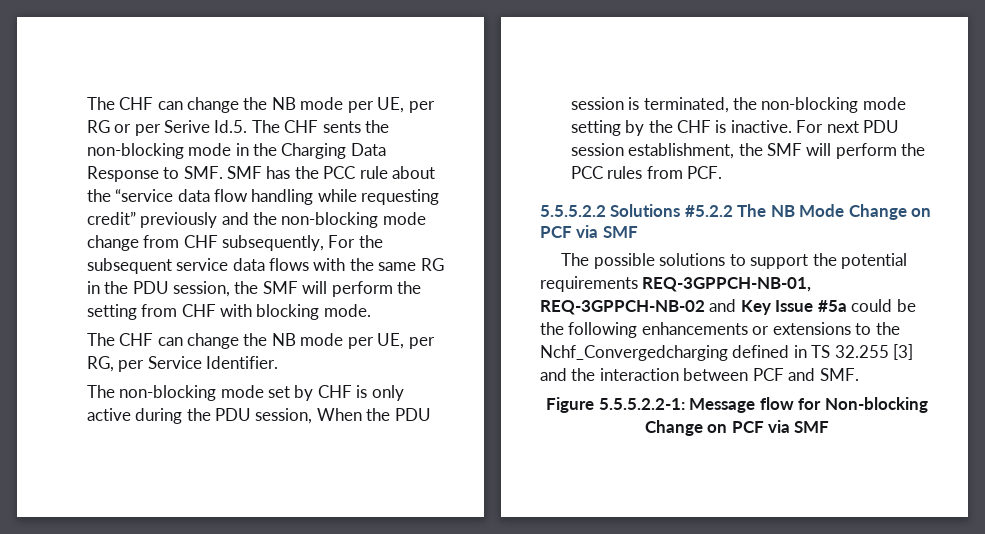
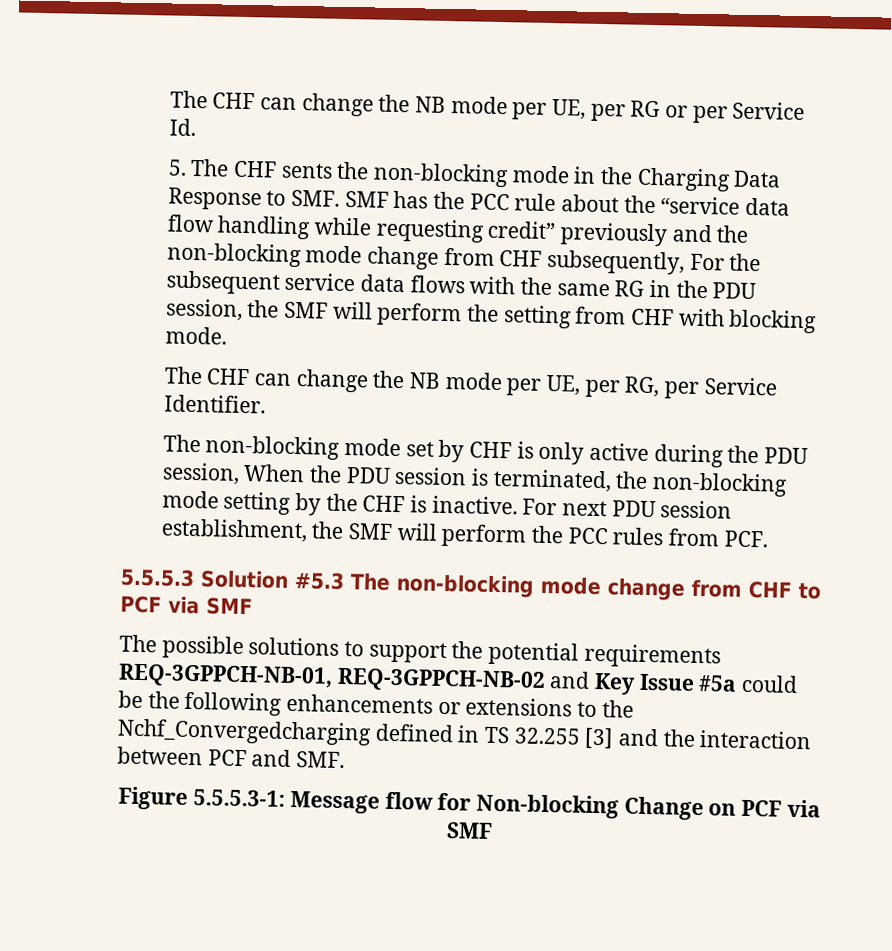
- The CHF can change the NB mode per UE, per RG or per Serive Id.5. The CHF sents the non-blocking mode in the Charging Data Response to SMF. SMF has the PCC rule about the “service data flow handling while requesting credit” previously and the non-blocking mode change from CHF subsequently, For the subsequent service data flows with the same RG in the PDU session, the SMF will perform the setting from CHF with blocking mode.
+ The CHF can change the NB mode per UE, per RG or per Service Id.
+ 5. The CHF sents the non-blocking mode in the Charging Data Response to SMF. SMF has the PCC rule about the “service data flow handling while requesting credit” previously and the non-blocking mode change from CHF subsequently, For the subsequent service data flows with the same RG in the PDU session, the SMF will perform the setting from CHF with blocking mode.
- 5.5.5.2.2 Solutions #5.2.2 The NB Mode Change on PCF via SMF
+ 5.5.5.3 Solution #5.3 The non-blocking mode change from CHF to PCF via SMF
- Figure 5.5.5.2.2-1: Message flow for Non-blocking Change on PCF via SMF
+ Figure 5.5.5.3-1: Message flow for Non-blocking Change on PCF via SMF

